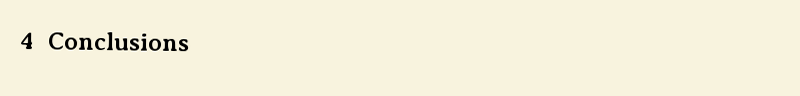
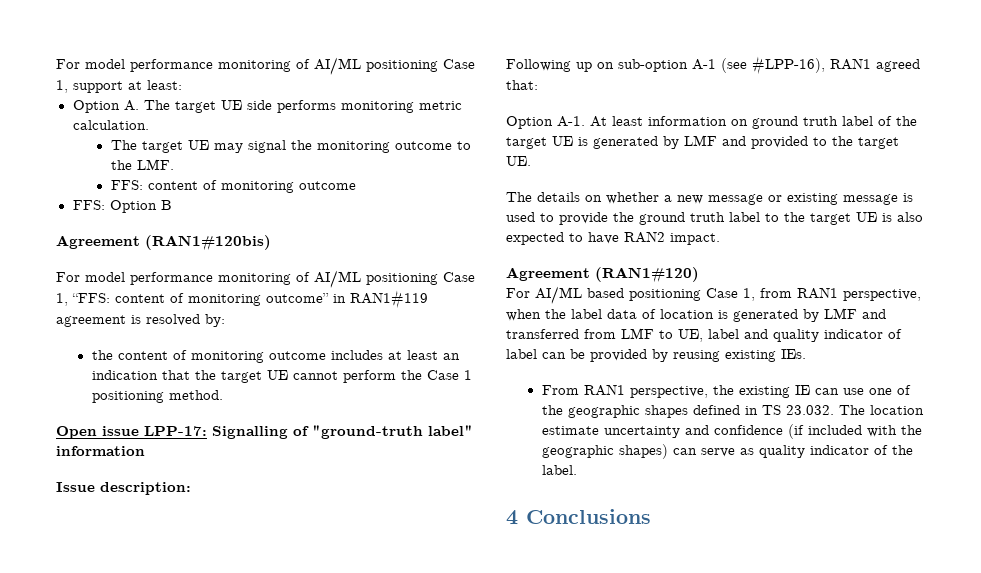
+ For model performance monitoring of AI/ML positioning Case 1, support at least:
+ Option A. The target UE side performs monitoring metric calculation.
+ The target UE may signal the monitoring outcome to the LMF.
+ FFS: content of monitoring outcome
+ FFS: Option B
+ Agreement (RAN1#120bis)
+ For model performance monitoring of AI/ML positioning Case 1, “FFS: content of monitoring outcome” in RAN1#119 agreement is resolved by:
+ the content of monitoring outcome includes at least an indication that the target UE cannot perform the Case 1 positioning method.
+ Open issue LPP-17: Signalling of "ground-truth label" information
+ Issue description:
+ Following up on sub-option A-1 (see #LPP-16), RAN1 agreed that:
+ Option A-1. At least information on ground truth label of the target UE is generated by LMF and provided to the target UE.
+ The details on whether a new message or existing message is used to provide the ground truth label to the target UE is also expected to have RAN2 impact.
+ Agreement (RAN1#120)
+ For AI/ML based positioning Case 1, from RAN1 perspective, when the label data of location is generated by LMF and transferred from LMF to UE, label and quality indicator of label can be provided by reusing existing IEs.
+ From RAN1 perspective, the existing IE can use one of the geographic shapes defined in TS 23.032. The location estimate uncertainty and confidence (if included with the geographic shapes) can serve as quality indicator of the label.

